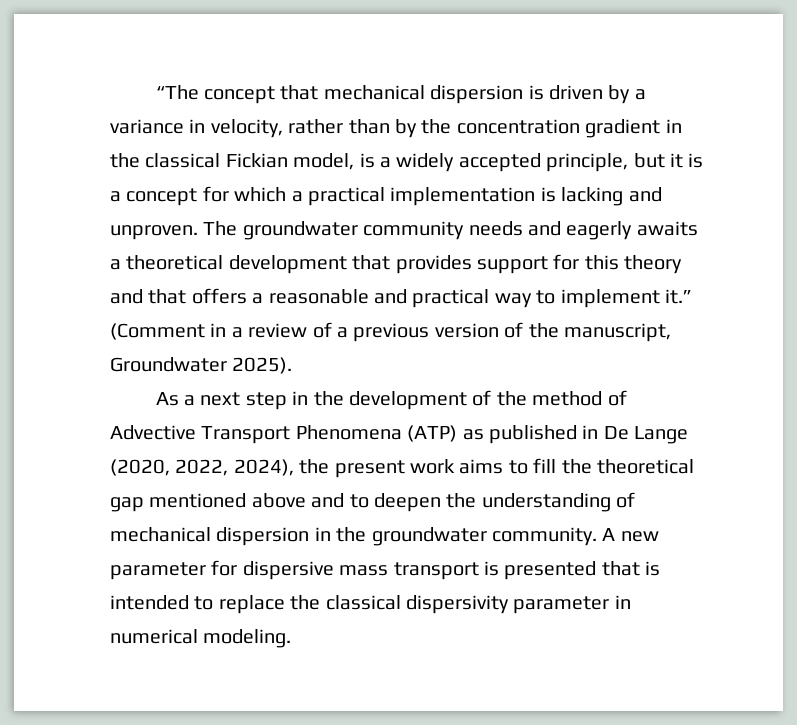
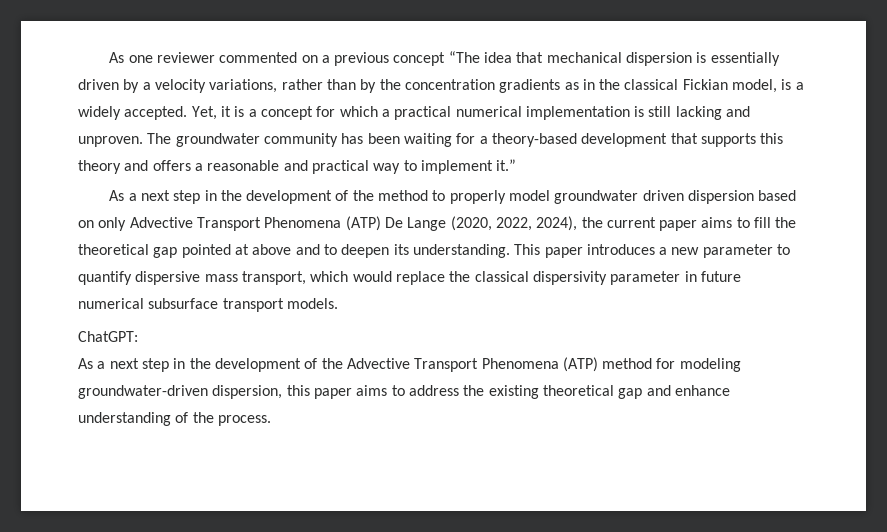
- “The concept that mechanical dispersion is driven by a variance in velocity, rather than by the concentration gradient in the classical Fickian model, is a widely accepted principle, but it is a concept for which a practical implementation is lacking and unproven.
+ As one reviewer commented on a previous concept “The idea that mechanical dispersion is essentially driven by a velocity variations, rather than by the concentration gradients as in the classical Fickian model, is a widely accepted. Yet, it is a concept for which a practical numerical implementation is still lacking and unproven.
- The groundwater community needs and eagerly awaits a theoretical development that provides support for this theory and that offers a reasonable and practical way to implement it.” (Comment in a review of a previous version of the manuscript, Groundwater 2025).
+ The groundwater community has been waiting for a theory-based development that supports this theory and offers a reasonable and practical way to implement it.”
- As a next step in the development of the method of Advective Transport Phenomena (ATP) as published in De Lange (2020, 2022, 2024), the present work aims to fill the theoretical gap mentioned above and to deepen the understanding of mechanical dispersion in the groundwater community. A new parameter for dispersive mass transport is presented that is intended to replace the classical dispersivity parameter in numerical modeling.
+ As a next step in the development of the method to properly model groundwater driven dispersion based on only Advective Transport Phenomena (ATP) De Lange (2020, 2022, 2024), the current paper aims to fill the theoretical gap pointed at above and to deepen its understanding. This paper introduces a new parameter to quantify dispersive mass transport, which would replace the classical dispersivity parameter in future numerical subsurface transport models.
+ ChatGPT:
+ As a next step in the development of the Advective Transport Phenomena (ATP) method for modeling groundwater-driven dispersion, this paper aims to address the existing theoretical gap and enhance understanding of the process.

